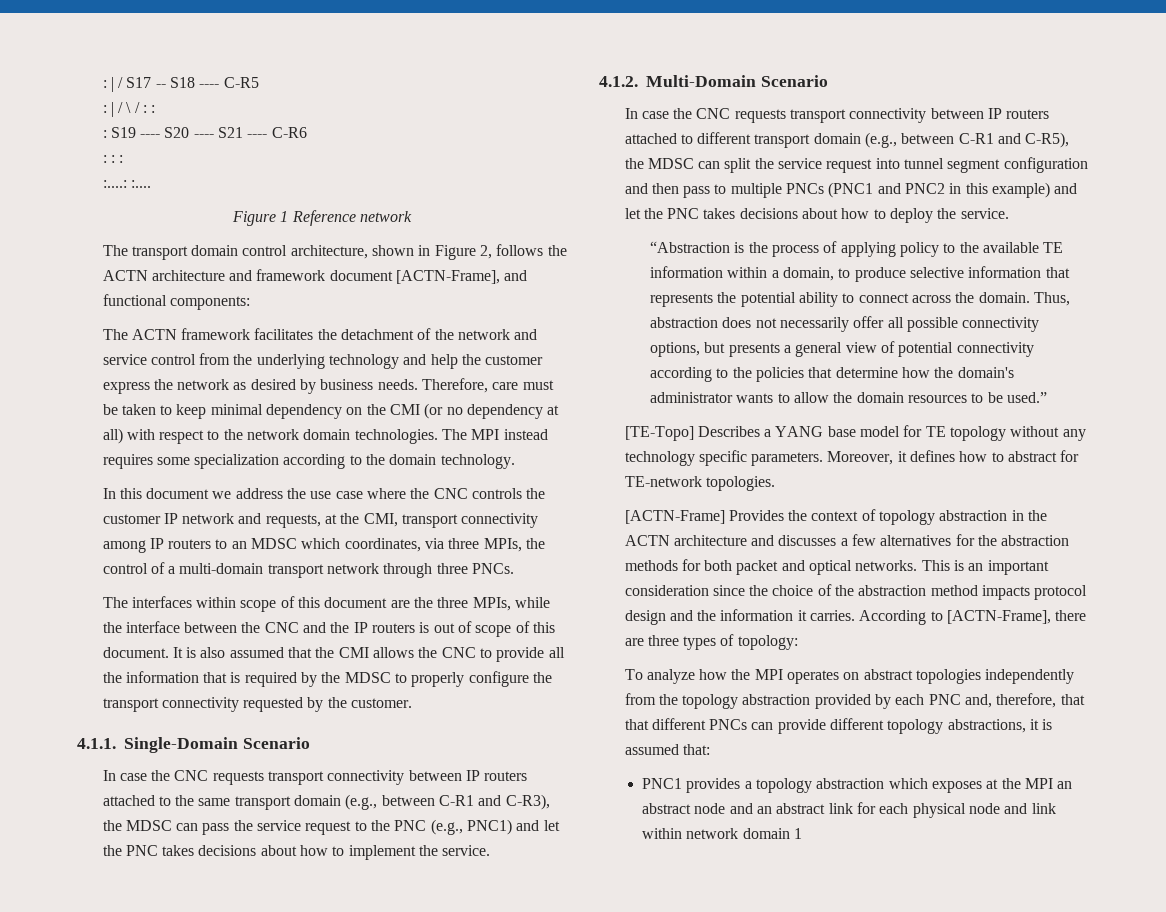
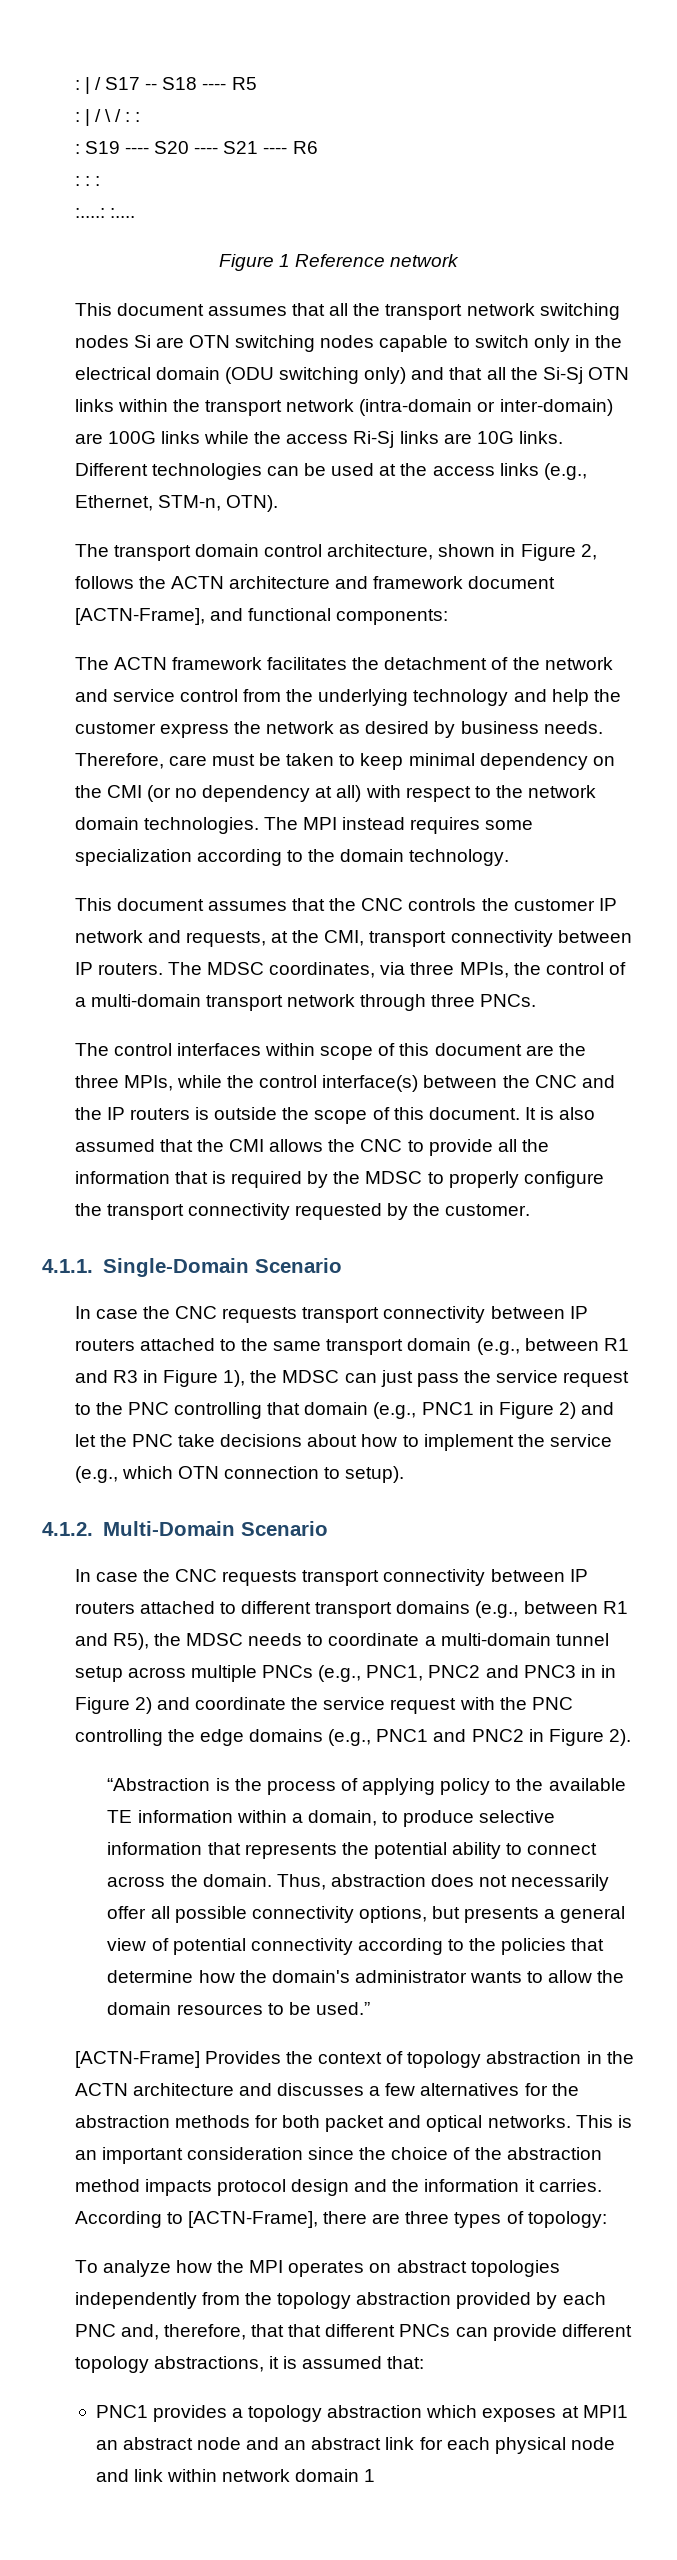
- : | / S17 -- S18 ---- C-R5
+ : | / S17 -- S18 ---- R5
- : S19 ---- S20 ---- S21 ---- C-R6
+ : S19 ---- S20 ---- S21 ---- R6
+ This document assumes that all the transport network switching nodes Si are OTN switching nodes capable to switch only in the electrical domain (ODU switching only) and that all the Si-Sj OTN links within the transport network (intra-domain or inter-domain) are 100G links while the access Ri-Sj links are 10G links. Different technologies can be used at the access links (e.g., Ethernet, STM-n, OTN).
- In this document we address the use case where the CNC controls the customer IP network and requests, at the CMI, transport connectivity among IP routers to an MDSC which coordinates, via three MPIs, the control of a multi-domain transport network through three PNCs.
+ This document assumes that the CNC controls the customer IP network and requests, at the CMI, transport connectivity between IP routers. The MDSC coordinates, via three MPIs, the control of a multi-domain transport network through three PNCs.
- The interfaces within scope of this document are the three MPIs, while the interface between the CNC and the IP routers is out of scope of this document.
+ The control interfaces within scope of this document are the three MPIs, while the control interface(s) between the CNC and the IP routers is outside the scope of this document.
- In case the CNC requests transport connectivity between IP routers attached to the same transport domain (e.g., between C-R1 and C-R3), the MDSC can pass the service request to the PNC (e.g., PNC1) and let the PNC takes decisions about how to implement the service.
+ In case the CNC requests transport connectivity between IP routers attached to the same transport domain (e.g., between R1 and R3 in Figure 1), the MDSC can just pass the service request to the PNC controlling that domain (e.g., PNC1 in Figure 2) and let the PNC take decisions about how to implement the service (e.g., which OTN connection to setup).
- In case the CNC requests transport connectivity between IP routers attached to different transport domain (e.g., between C-R1 and C-R5), the MDSC can split the service request into tunnel segment configuration and then pass to multiple PNCs (PNC1 and PNC2 in this example) and let the PNC takes decisions about how to deploy the service.
+ In case the CNC requests transport connectivity between IP routers attached to different transport domains (e.g., between R1 and R5), the MDSC needs to coordinate a multi-domain tunnel setup across multiple PNCs (e.g., PNC1, PNC2 and PNC3 in in Figure 2) and coordinate the service request with the PNC controlling the edge domains (e.g., PNC1 and PNC2 in Figure 2).
- [TE-Topo] Describes a YANG base model for TE topology without any technology specific parameters. Moreover, it defines how to abstract for TE-network topologies.
- PNC1 provides a topology abstraction which exposes at the MPI an abstract node and an abstract link for each physical node and link within network domain 1
+ PNC1 provides a topology abstraction which exposes at MPI1 an abstract node and an abstract link for each physical node and link within network domain 1

